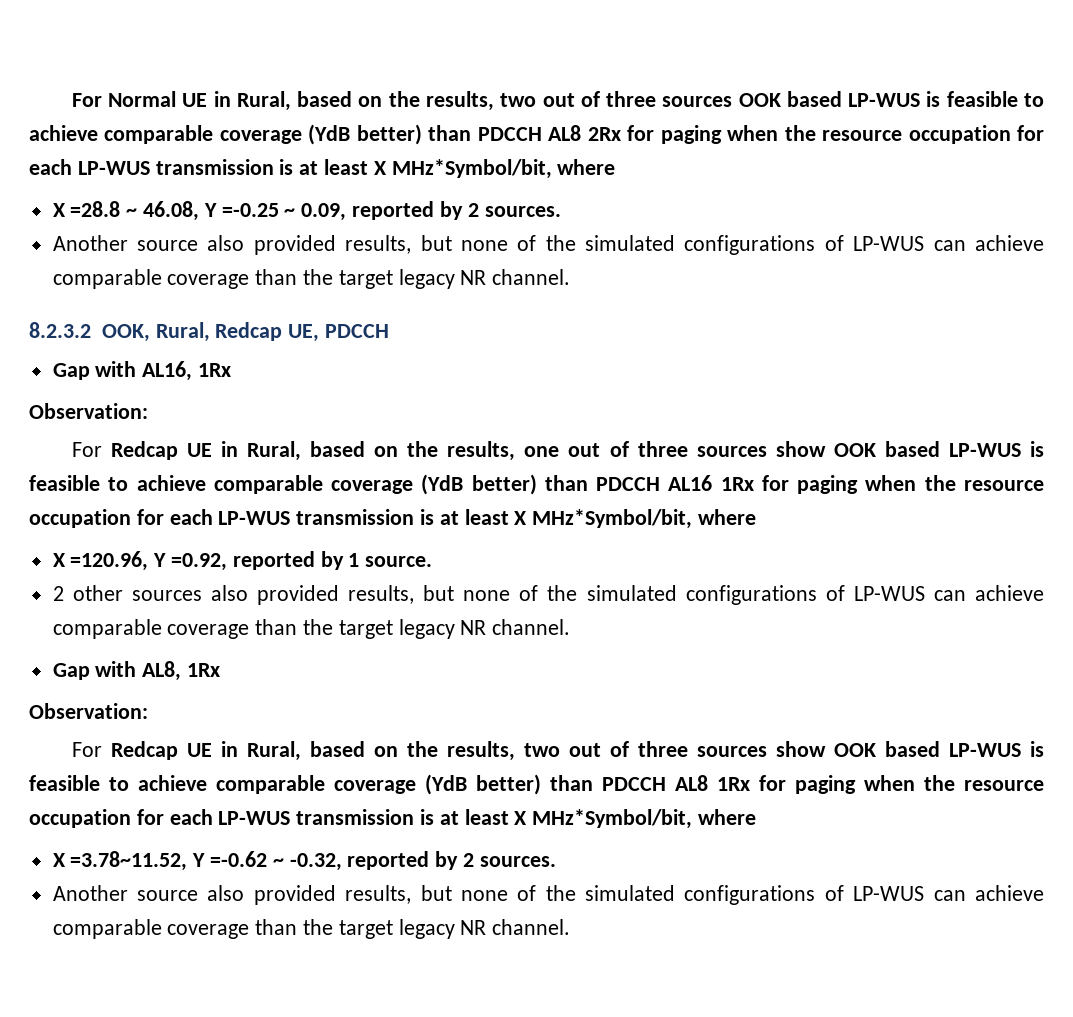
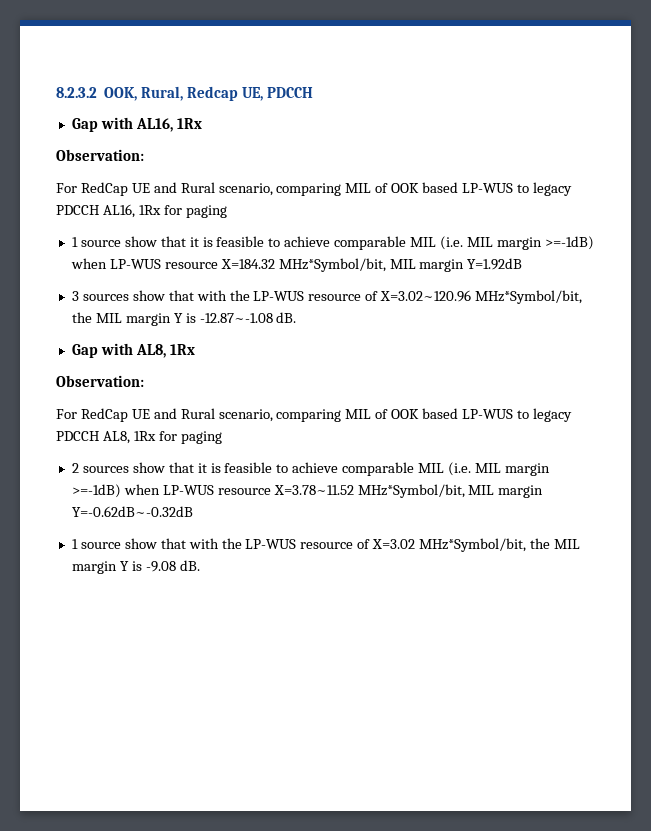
- For Normal UE in Rural, based on the results, two out of three sources OOK based LP-WUS is feasible to achieve comparable coverage (YdB better) than PDCCH AL8 2Rx for paging when the resource occupation for each LP-WUS transmission is at least X MHz*Symbol/bit, where
- X =28.8 ~ 46.08, Y =-0.25 ~ 0.09, reported by 2 sources.
- Another source also provided results, but none of the simulated configurations of LP-WUS can achieve comparable coverage than the target legacy NR channel.
- For Redcap UE in Rural, based on the results, one out of three sources show OOK based LP-WUS is feasible to achieve comparable coverage (YdB better) than PDCCH AL16 1Rx for paging when the resource occupation for each LP-WUS transmission is at least X MHz*Symbol/bit, where
- X =120.96, Y =0.92, reported by 1 source.
- 2 other sources also provided results, but none of the simulated configurations of LP-WUS can achieve comparable coverage than the target legacy NR channel.
+ For RedCap UE and Rural scenario, comparing MIL of OOK based LP-WUS to legacy PDCCH AL16, 1Rx for paging
+ 1 source show that it is feasible to achieve comparable MIL (i.e. MIL margin >=-1dB) when LP-WUS resource X=184.32 MHz*Symbol/bit, MIL margin Y=1.92dB
+ 3 sources show that with the LP-WUS resource of X=3.02~120.96 MHz*Symbol/bit, the MIL margin Y is -12.87~-1.08 dB.
- For Redcap UE in Rural, based on the results, two out of three sources show OOK based LP-WUS is feasible to achieve comparable coverage (YdB better) than PDCCH AL8 1Rx for paging when the resource occupation for each LP-WUS transmission is at least X MHz*Symbol/bit, where
- X =3.78~11.52, Y =-0.62 ~ -0.32, reported by 2 sources.
- Another source also provided results, but none of the simulated configurations of LP-WUS can achieve comparable coverage than the target legacy NR channel.
+ For RedCap UE and Rural scenario, comparing MIL of OOK based LP-WUS to legacy PDCCH AL8, 1Rx for paging
+ 2 sources show that it is feasible to achieve comparable MIL (i.e. MIL margin >=-1dB) when LP-WUS resource X=3.78~11.52 MHz*Symbol/bit, MIL margin Y=-0.62dB~-0.32dB
+ 1 source show that with the LP-WUS resource of X=3.02 MHz*Symbol/bit, the MIL margin Y is -9.08 dB.

